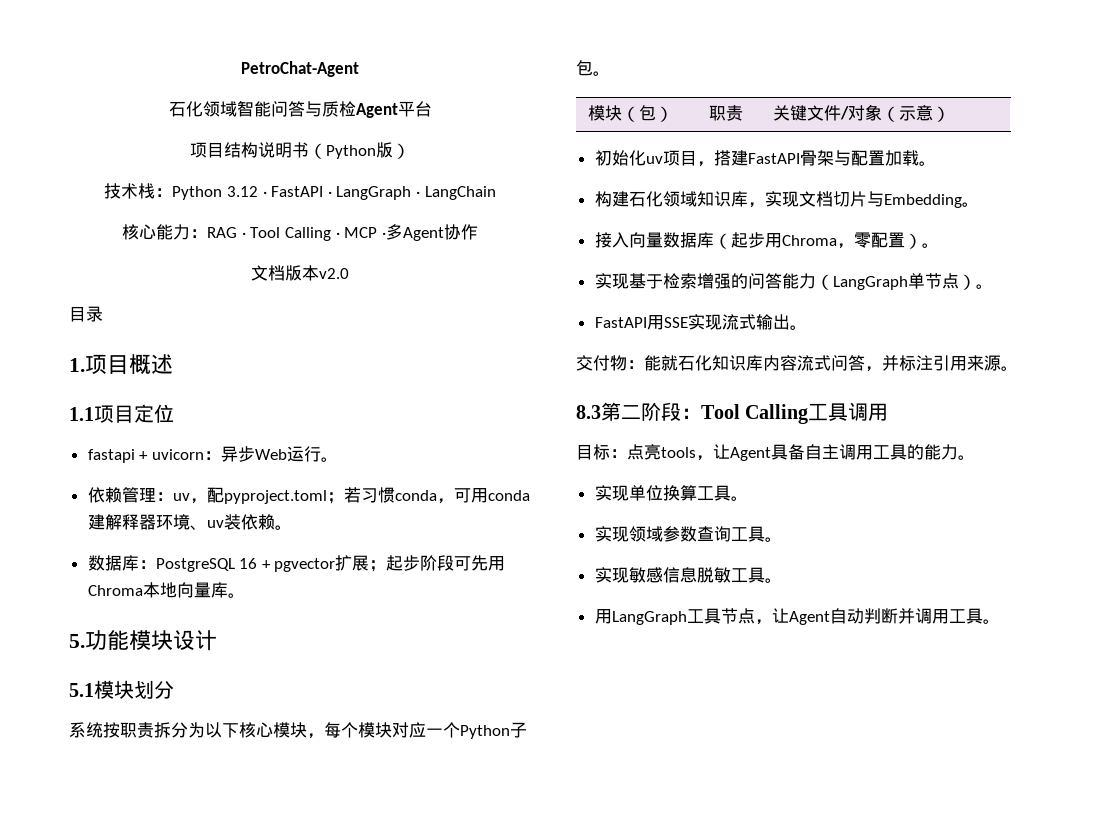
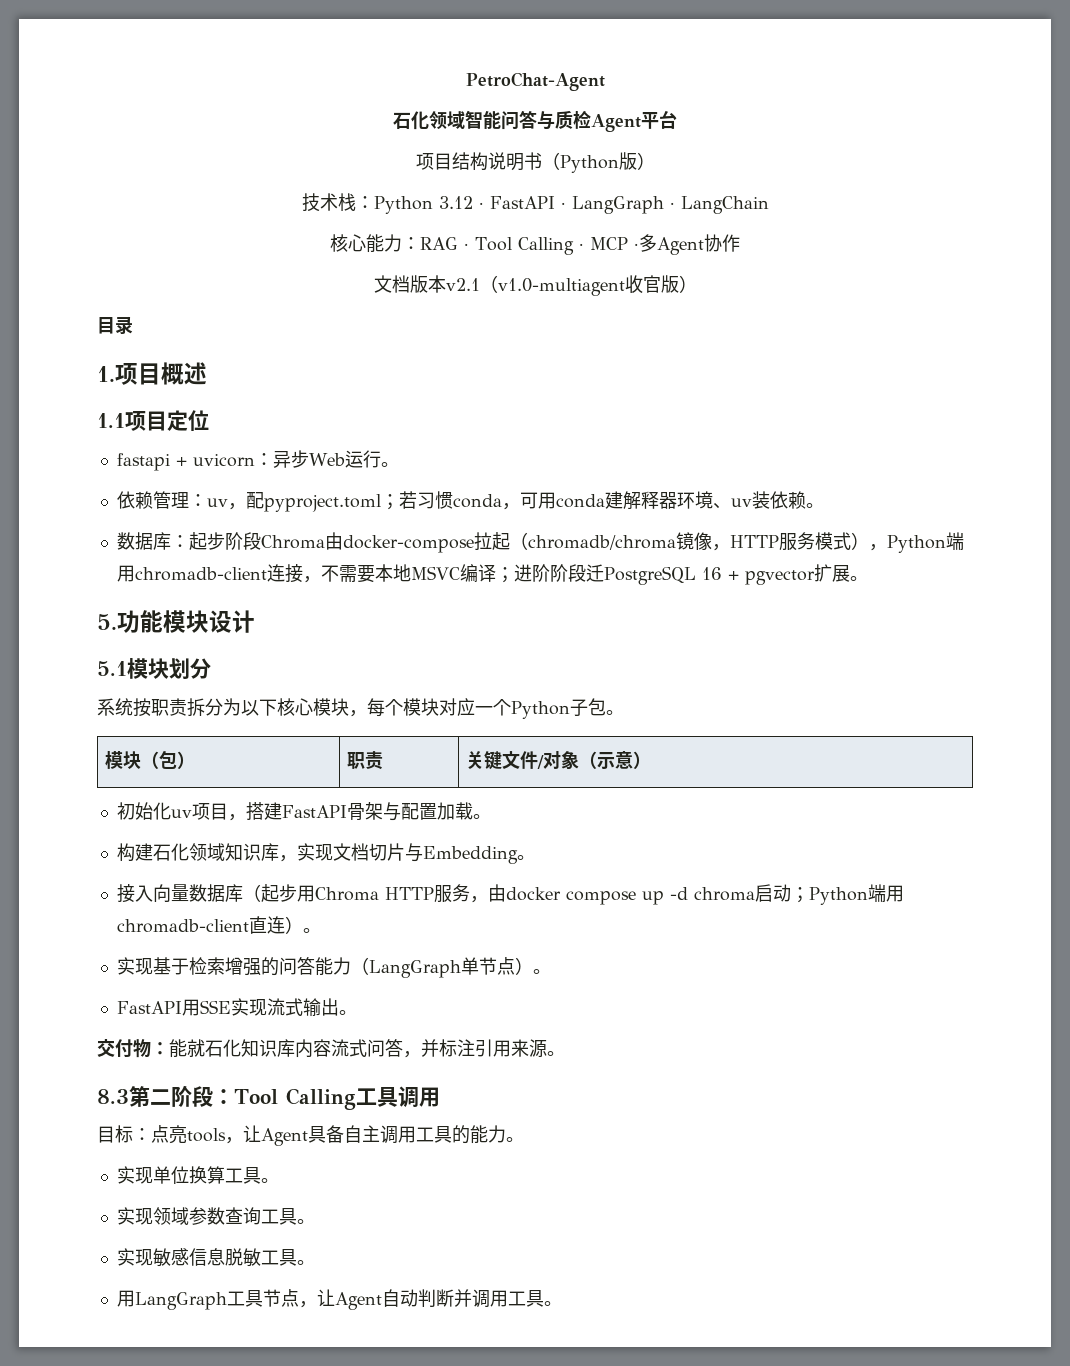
- 文档版本v2.0
+ 文档版本v2.1（v1.0-multiagent收官版）
- 数据库：PostgreSQL 16 + pgvector扩展；起步阶段可先用Chroma本地向量库。
+ 数据库：起步阶段Chroma由docker-compose拉起（chromadb/chroma镜像，HTTP服务模式），Python端用chromadb-client连接，不需要本地MSVC编译；进阶阶段迁PostgreSQL 16 + pgvector扩展。
- 接入向量数据库（起步用Chroma，零配置）。
+ 接入向量数据库（起步用Chroma HTTP服务，由docker compose up -d chroma启动；Python端用chromadb-client直连）。

